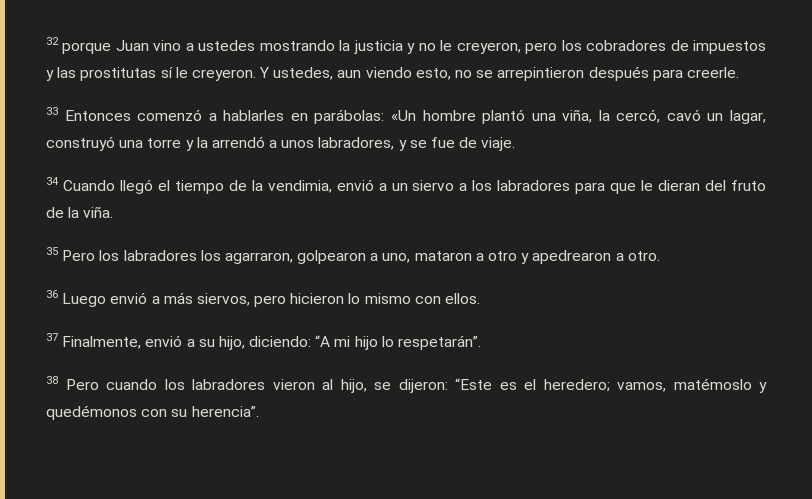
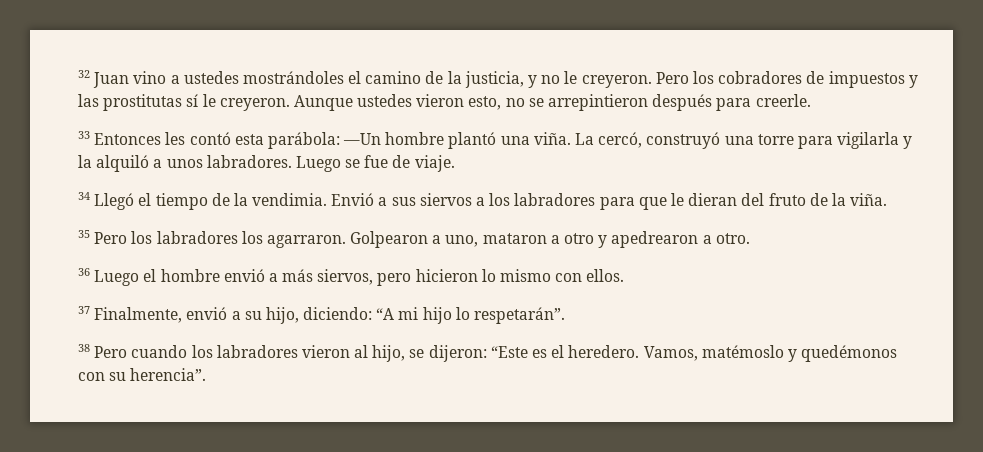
- 32 porque Juan vino a ustedes mostrando la justicia y no le creyeron, pero los cobradores de impuestos y las prostitutas sí le creyeron.
+ 32 Juan vino a ustedes mostrándoles el camino de la justicia, y no le creyeron. Pero los cobradores de impuestos y las prostitutas sí le creyeron.
- Y ustedes, aun viendo esto, no se arrepintieron después para creerle.
+ Aunque ustedes vieron esto, no se arrepintieron después para creerle.
- 33 Entonces comenzó a hablarles en parábolas: «Un hombre plantó una viña, la cercó, cavó un lagar, construyó una torre y la arrendó a unos labradores, y se fue de viaje.
+ 33 Entonces les contó esta parábola: —Un hombre plantó una viña. La cercó, construyó una torre para vigilarla y la alquiló a unos labradores. Luego se fue de viaje.
- 34 Cuando llegó el tiempo de la vendimia, envió a un siervo a los labradores para que le dieran del fruto de la viña.
+ 34 Llegó el tiempo de la vendimia. Envió a sus siervos a los labradores para que le dieran del fruto de la viña.
- 35 Pero los labradores los agarraron, golpearon a uno, mataron a otro y apedrearon a otro.
+ 35 Pero los labradores los agarraron. Golpearon a uno, mataron a otro y apedrearon a otro.
- 36 Luego envió a más siervos, pero hicieron lo mismo con ellos.
+ 36 Luego el hombre envió a más siervos, pero hicieron lo mismo con ellos.
- 38 Pero cuando los labradores vieron al hijo, se dijeron: “Este es el heredero; vamos, matémoslo y quedémonos con su herencia”.
+ 38 Pero cuando los labradores vieron al hijo, se dijeron: “Este es el heredero. Vamos, matémoslo y quedémonos con su herencia”.

